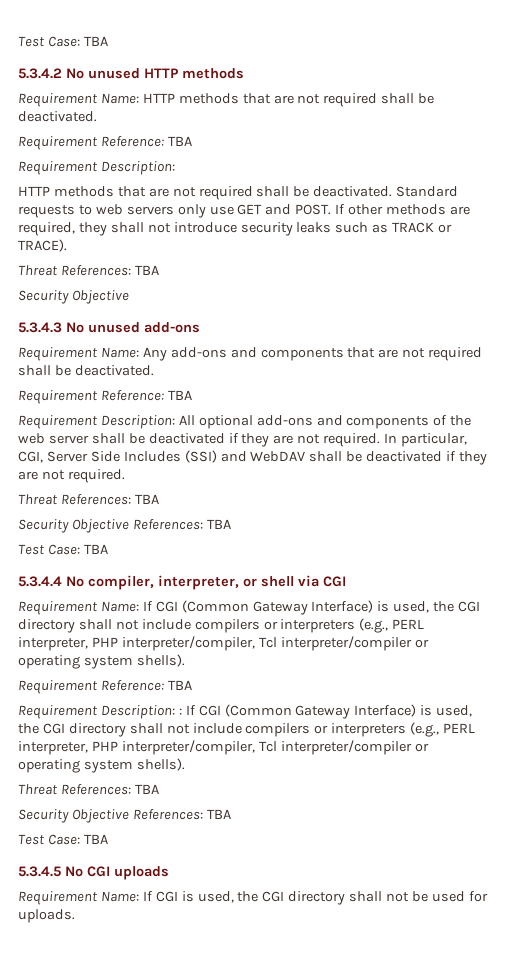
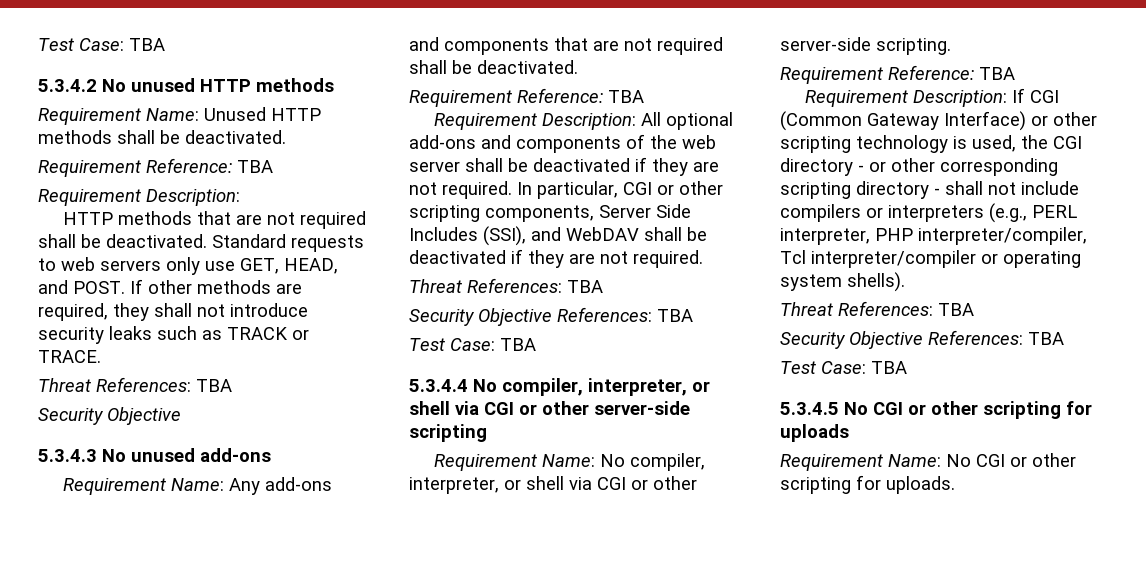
- Requirement Name: HTTP methods that are not required shall be deactivated.
+ Requirement Name: Unused HTTP methods shall be deactivated.
- Standard requests to web servers only use GET and POST.
+ Standard requests to web servers only use GET, HEAD, and POST.
- If other methods are required, they shall not introduce security leaks such as TRACK or TRACE).
+ If other methods are required, they shall not introduce security leaks such as TRACK or TRACE.
- In particular, CGI, Server Side Includes (SSI) and WebDAV shall be deactivated if they are not required.
+ In particular, CGI or other scripting components, Server Side Includes (SSI), and WebDAV shall be deactivated if they are not required.
- 5.3.4.4 No compiler, interpreter, or shell via CGI
- Requirement Name: If CGI (Common Gateway Interface) is used, the CGI directory shall not include compilers or interpreters (e.g., PERL interpreter, PHP interpreter/compiler, Tcl interpreter/compiler or operating system shells).
+ 5.3.4.4 No compiler, interpreter, or shell via CGI or other server-side scripting
+ Requirement Name: No compiler, interpreter, or shell via CGI or other server-side scripting.
  Requirement Reference: TBA
- Requirement Description: : If CGI (Common Gateway Interface) is used, the CGI directory shall not include compilers or interpreters (e.g., PERL interpreter, PHP interpreter/compiler, Tcl interpreter/compiler or operating system shells).
+ Requirement Description: If CGI (Common Gateway Interface) or other scripting technology is used, the CGI directory - or other corresponding scripting directory - shall not include compilers or interpreters (e.g., PERL interpreter, PHP interpreter/compiler, Tcl interpreter/compiler or operating system shells).
- 5.3.4.5 No CGI uploads
+ 5.3.4.5 No CGI or other scripting for uploads
- Requirement Name: If CGI is used, the CGI directory shall not be used for uploads.
+ Requirement Name: No CGI or other scripting for uploads.

